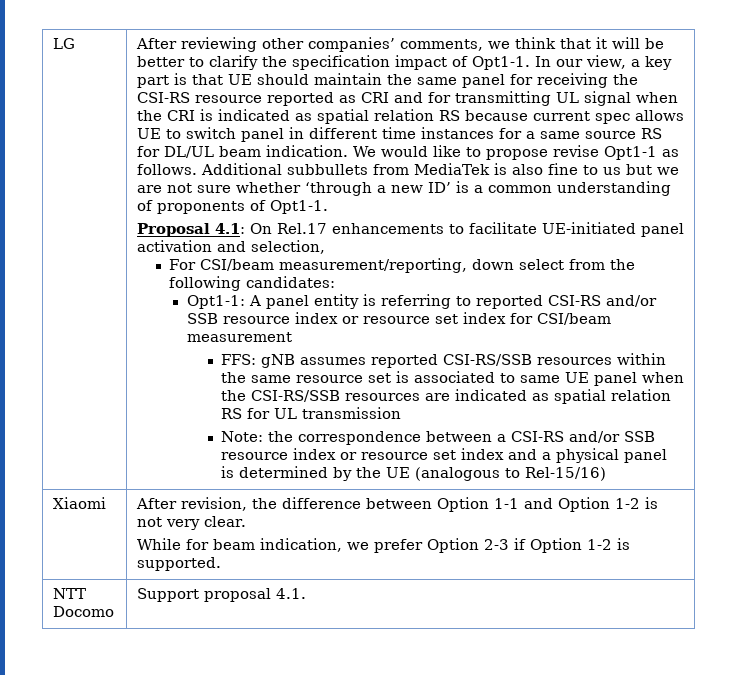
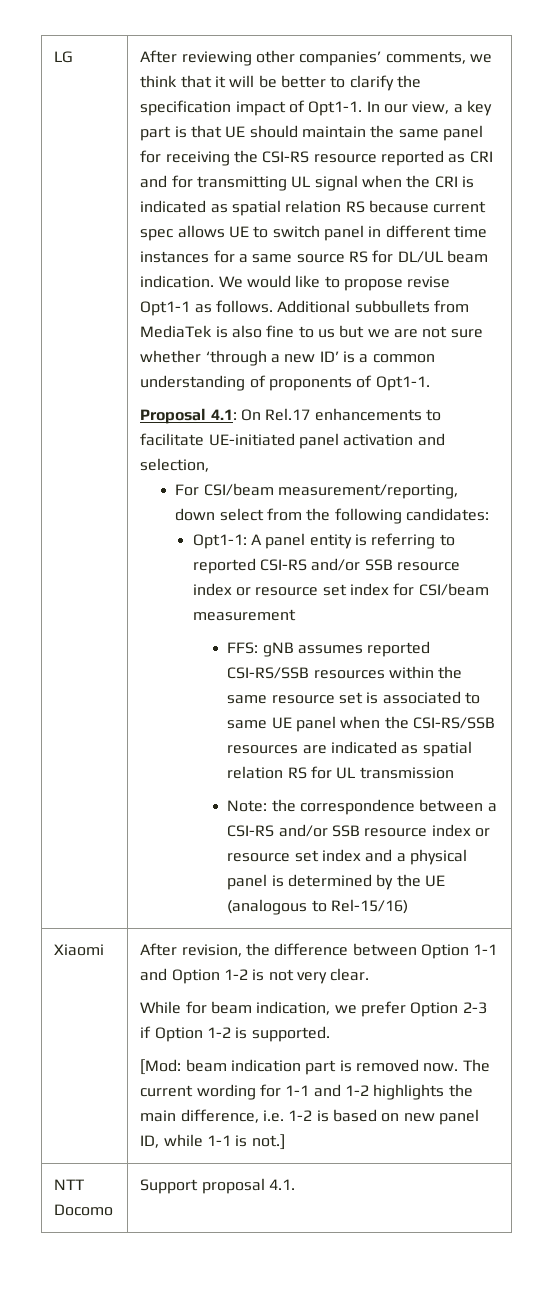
+ [Mod: beam indication part is removed now. The current wording for 1-1 and 1-2 highlights the main difference, i.e. 1-2 is based on new panel ID, while 1-1 is not.]

